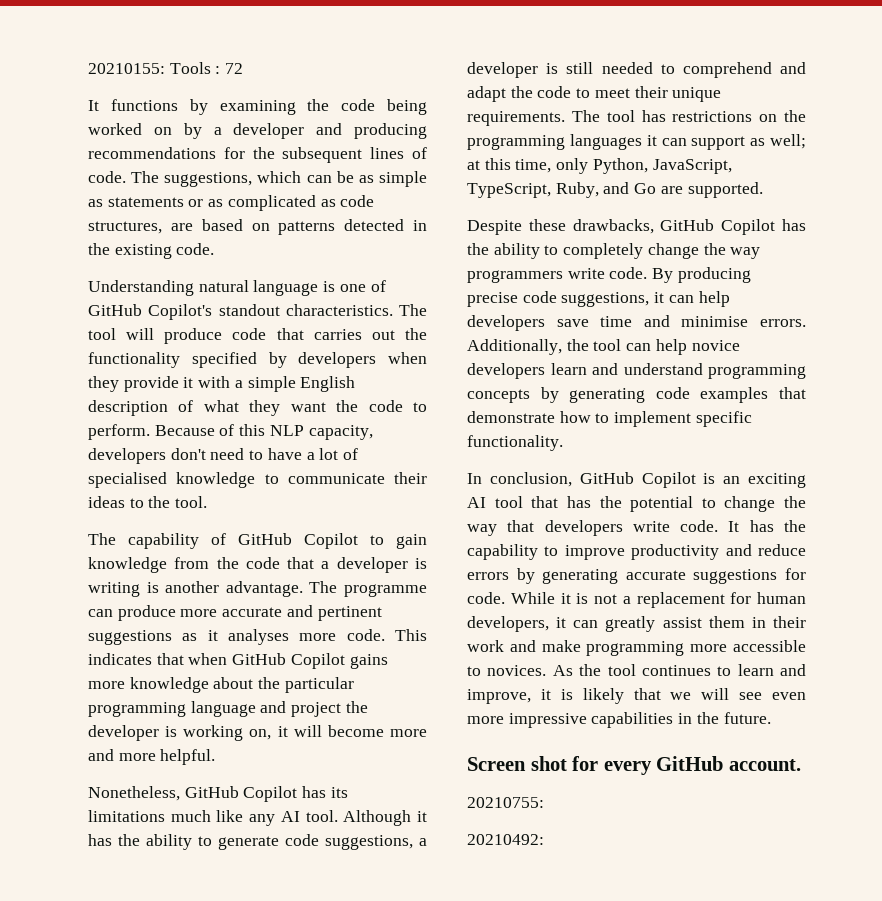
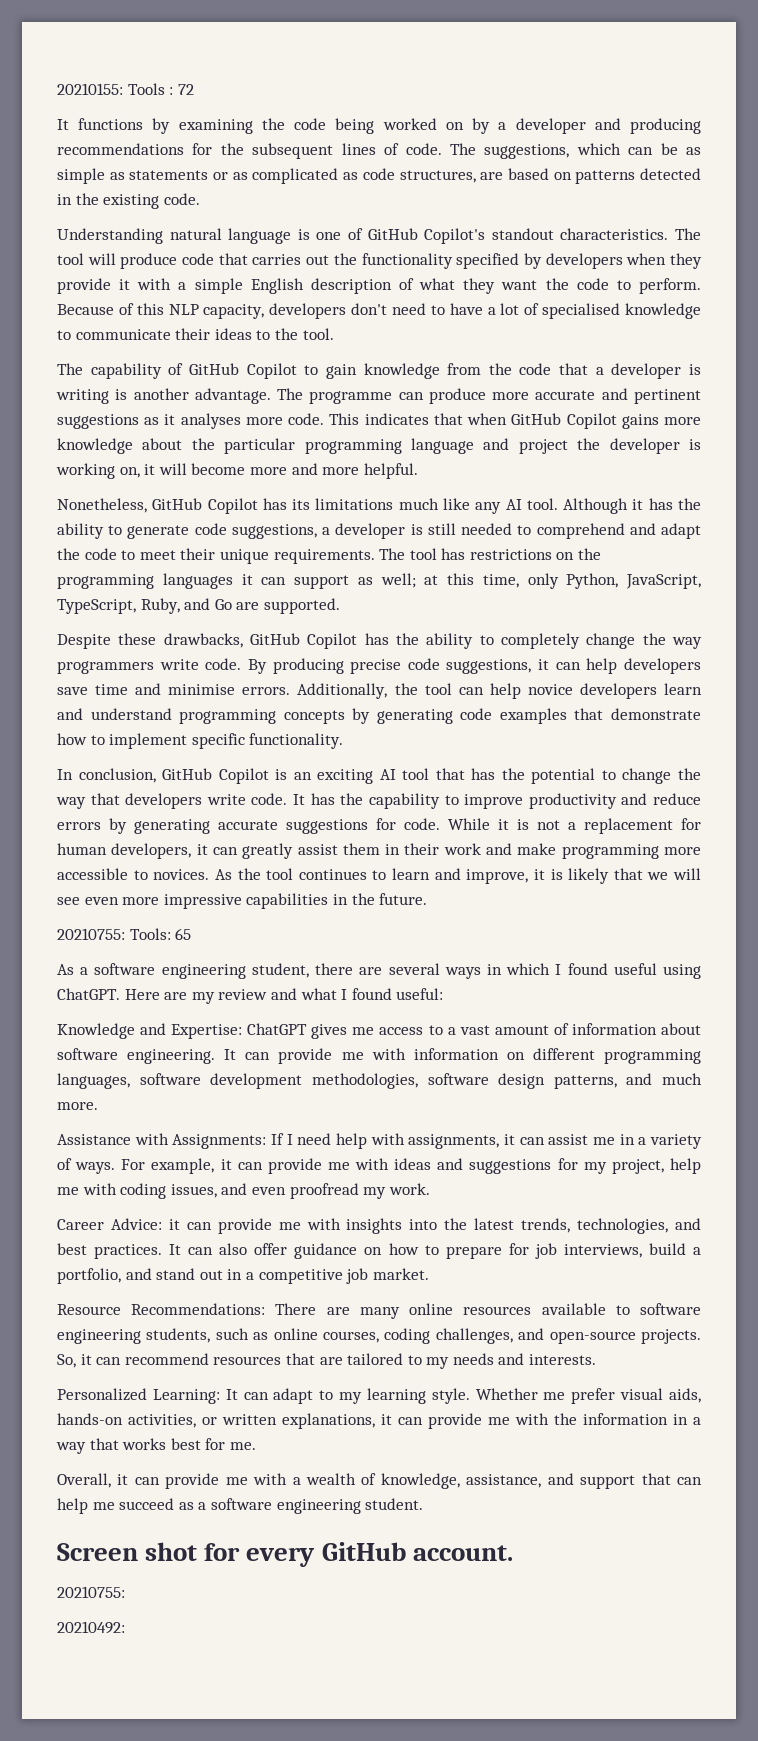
+ 20210755: Tools: 65
+ As a software engineering student, there are several ways in which I found useful using ChatGPT. Here are my review and what I found useful:
+ Knowledge and Expertise: ChatGPT gives me access to a vast amount of information about software engineering. It can provide me with information on different programming languages, software development methodologies, software design patterns, and much more.
+ Assistance with Assignments: If I need help with assignments, it can assist me in a variety of ways. For example, it can provide me with ideas and suggestions for my project, help me with coding issues, and even proofread my work.
+ Career Advice: it can provide me with insights into the latest trends, technologies, and best practices. It can also offer guidance on how to prepare for job interviews, build a portfolio, and stand out in a competitive job market.
+ Resource Recommendations: There are many online resources available to software engineering students, such as online courses, coding challenges, and open-source projects. So, it can recommend resources that are tailored to my needs and interests.
+ Personalized Learning: It can adapt to my learning style. Whether me prefer visual aids, hands-on activities, or written explanations, it can provide me with the information in a way that works best for me.
+ Overall, it can provide me with a wealth of knowledge, assistance, and support that can help me succeed as a software engineering student.

